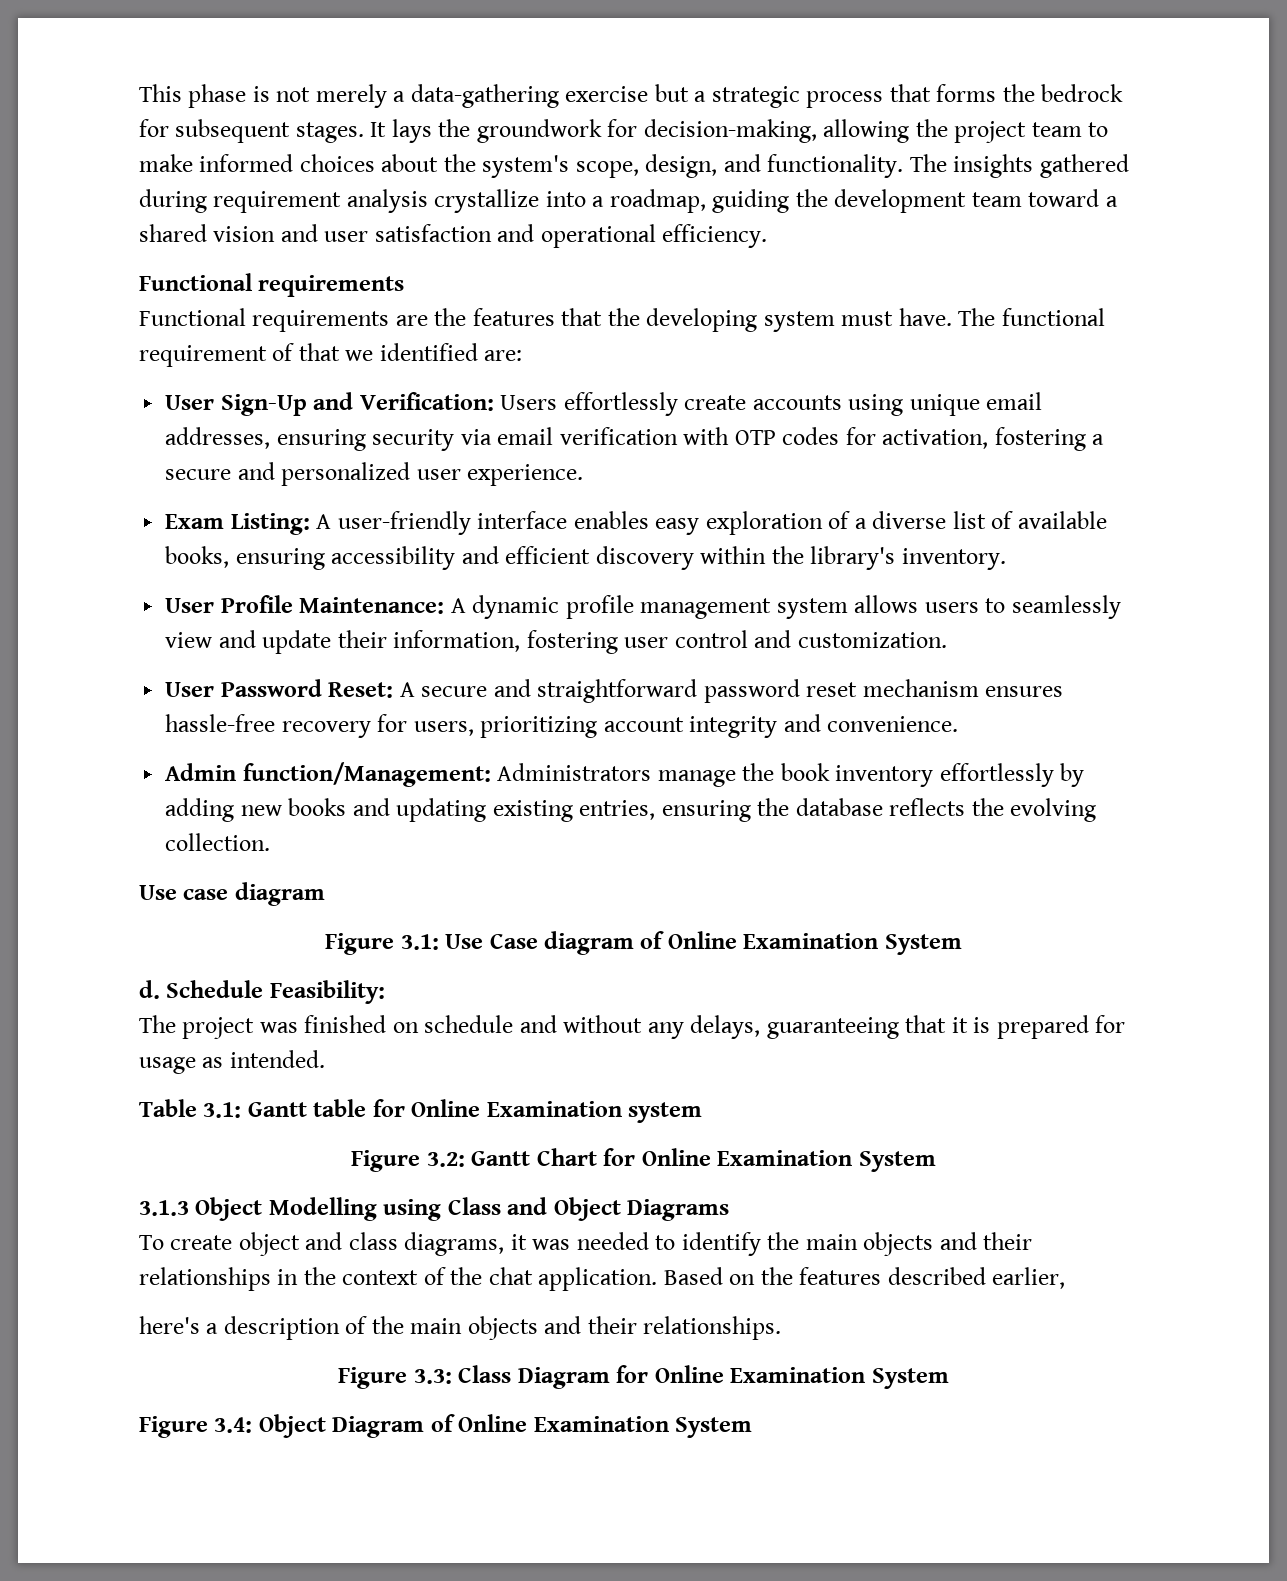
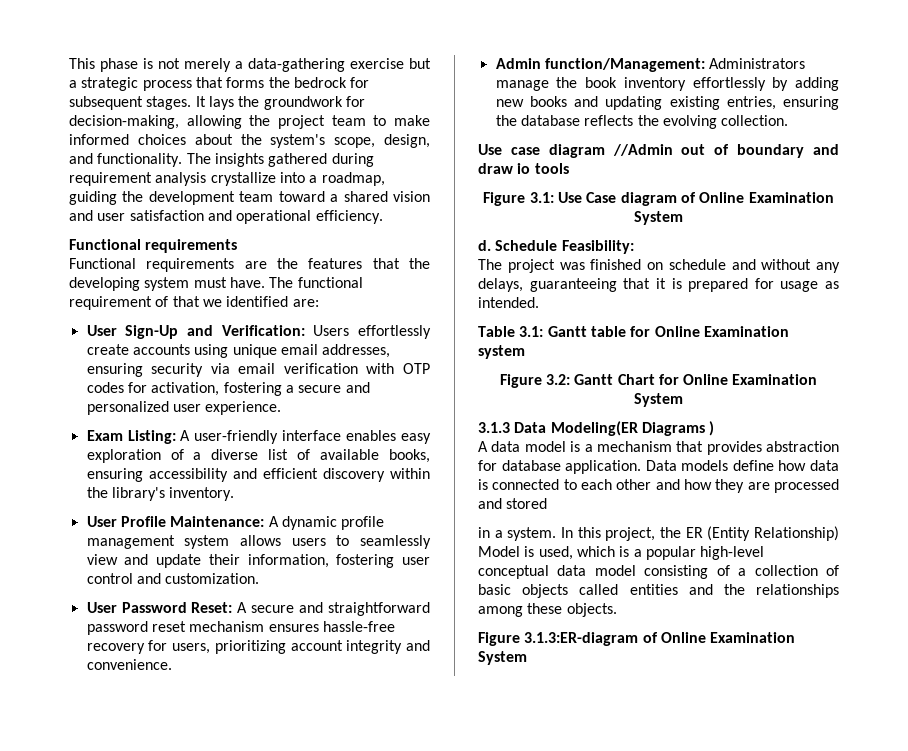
- Use case diagram
+ Use case diagram //Admin out of boundary and draw io tools
- 3.1.3 Object Modelling using Class and Object Diagrams
- To create object and class diagrams, it was needed to identify the main objects and their relationships in the context of the chat application. Based on the features described earlier,
- here's a description of the main objects and their relationships.
- Figure 3.3: Class Diagram for Online Examination System
- Figure 3.4: Object Diagram of Online Examination System
+ 3.1.3 Data Modeling(ER Diagrams )
+ A data model is a mechanism that provides abstraction for database application. Data models define how data is connected to each other and how they are processed and stored
+ in a system. In this project, the ER (Entity Relationship) Model is used, which is a popular high-level conceptual data model consisting of a collection of basic objects called entities and the relationships among these objects.
+ Figure 3.1.3:ER-diagram of Online Examination System

